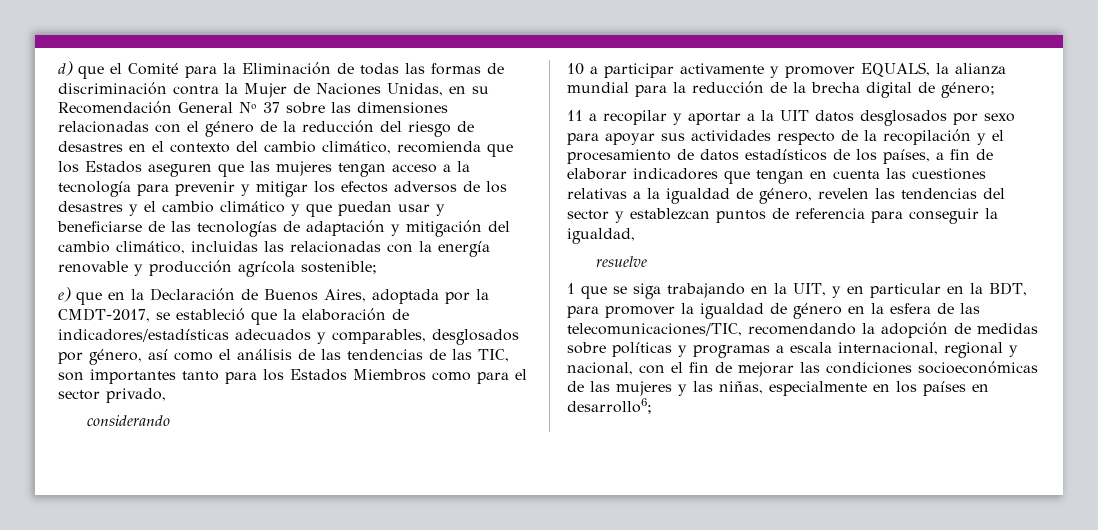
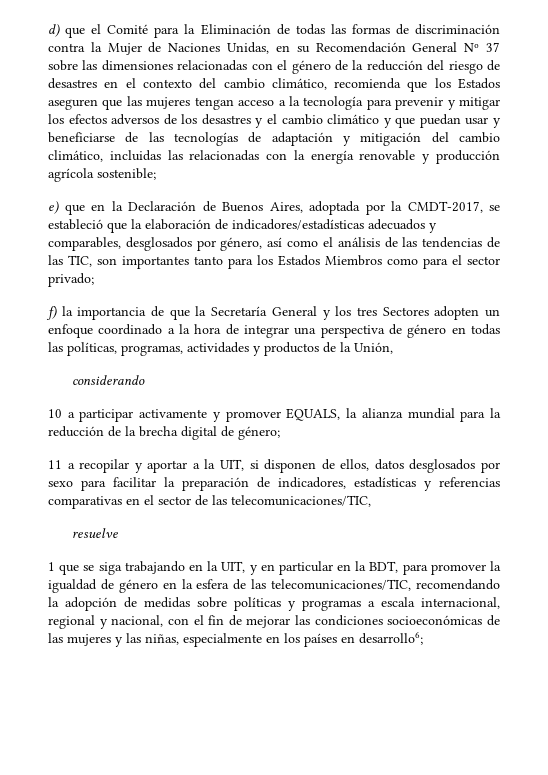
- e) que en la Declaración de Buenos Aires, adoptada por la CMDT-2017, se estableció que la elaboración de indicadores/estadísticas adecuados y comparables, desglosados por género, así como el análisis de las tendencias de las TIC, son importantes tanto para los Estados Miembros como para el sector privado,
+ e) que en la Declaración de Buenos Aires, adoptada por la CMDT-2017, se estableció que la elaboración de indicadores/estadísticas adecuados y comparables, desglosados por género, así como el análisis de las tendencias de las TIC, son importantes tanto para los Estados Miembros como para el sector privado;
+ f) la importancia de que la Secretaría General y los tres Sectores adopten un enfoque coordinado a la hora de integrar una perspectiva de género en todas las políticas, programas, actividades y productos de la Unión,
- 11 a recopilar y aportar a la UIT datos desglosados por sexo para apoyar sus actividades respecto de la recopilación y el procesamiento de datos estadísticos de los países, a fin de elaborar indicadores que tengan en cuenta las cuestiones relativas a la igualdad de género, revelen las tendencias del sector y establezcan puntos de referencia para conseguir la igualdad,
+ 11 a recopilar y aportar a la UIT, si disponen de ellos, datos desglosados por sexo para facilitar la preparación de indicadores, estadísticas y referencias comparativas en el sector de las telecomunicaciones/TIC,

